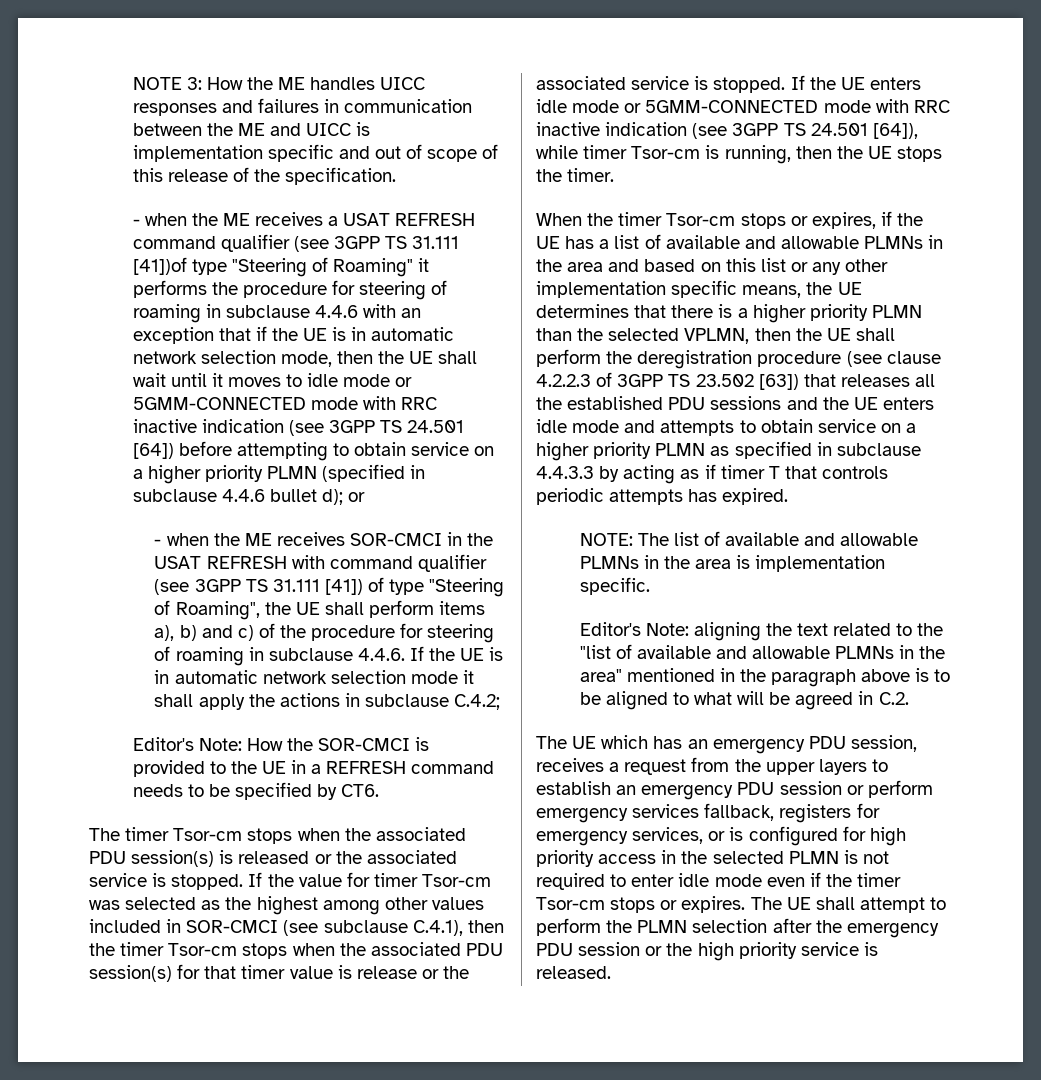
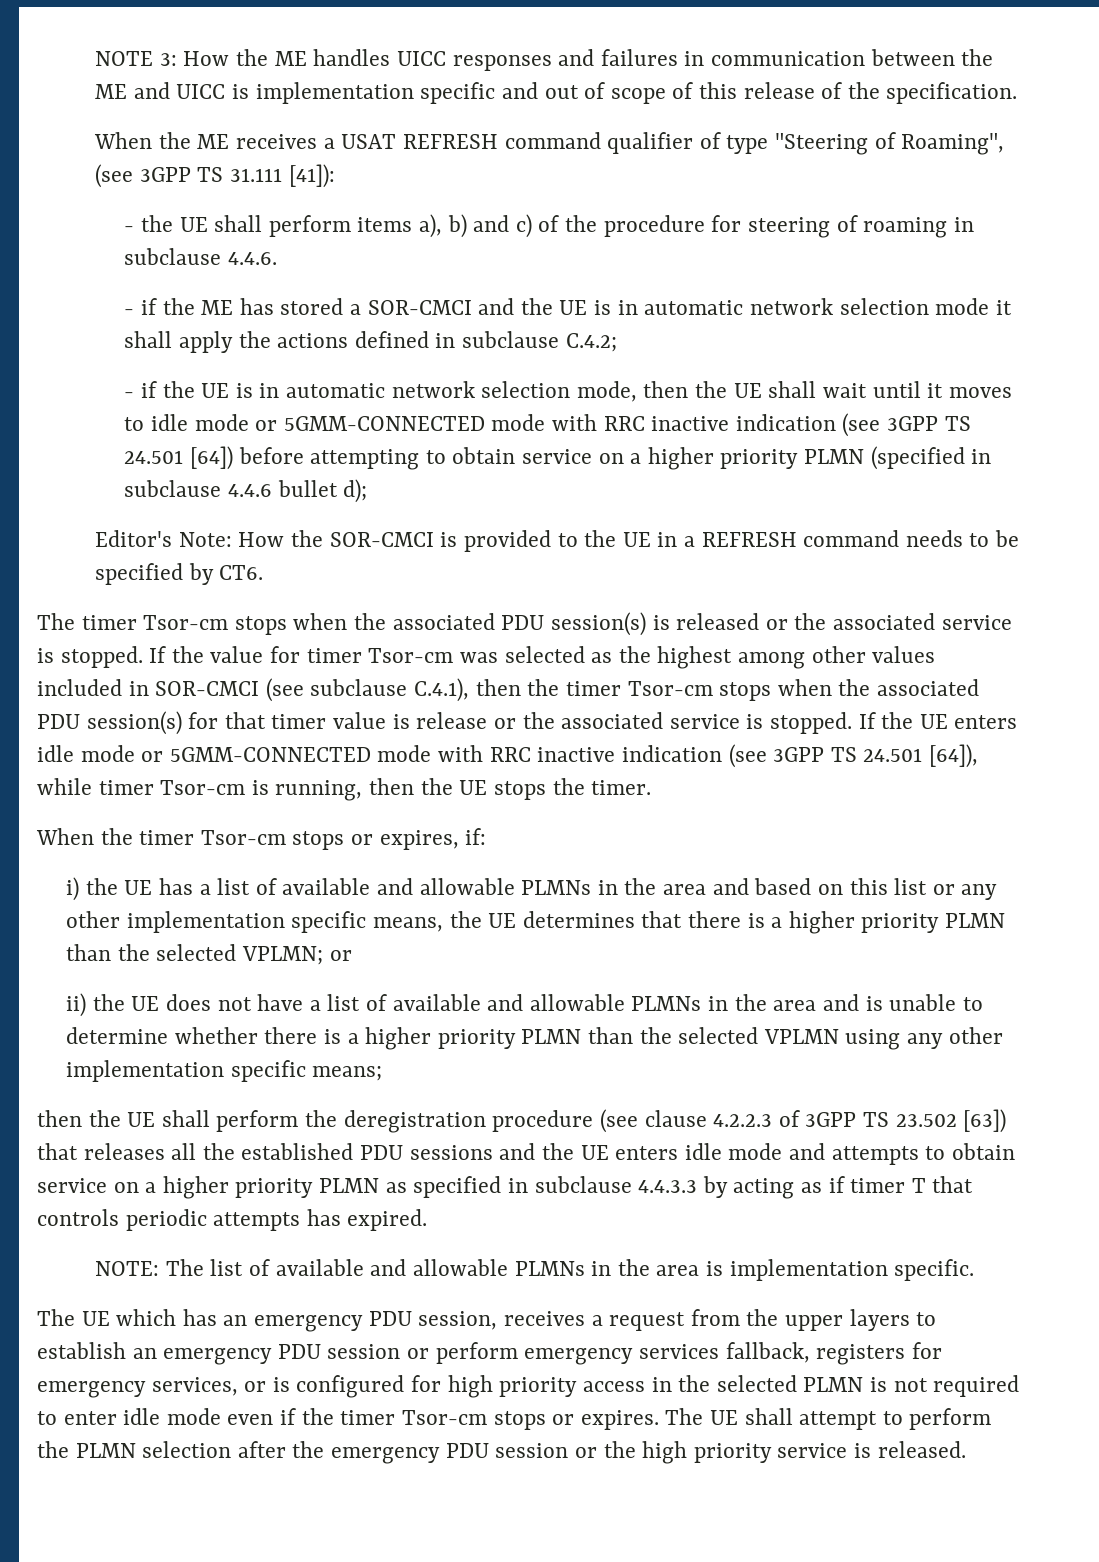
- - when the ME receives a USAT REFRESH command qualifier (see 3GPP TS 31.111 [41])of type "Steering of Roaming" it performs the procedure for steering of roaming in subclause 4.4.6 with an exception that if the UE is in automatic network selection mode, then the UE shall wait until it moves to idle mode or 5GMM-CONNECTED mode with RRC inactive indication (see 3GPP TS 24.501 [64]) before attempting to obtain service on a higher priority PLMN (specified in subclause 4.4.6 bullet d); or
- - when the ME receives SOR-CMCI in the USAT REFRESH with command qualifier (see 3GPP TS 31.111 [41]) of type "Steering of Roaming", the UE shall perform items a), b) and c) of the procedure for steering of roaming in subclause 4.4.6. If the UE is in automatic network selection mode it shall apply the actions in subclause C.4.2;
+ When the ME receives a USAT REFRESH command qualifier of type "Steering of Roaming", (see 3GPP TS 31.111 [41]):
+ - the UE shall perform items a), b) and c) of the procedure for steering of roaming in subclause 4.4.6.
+ - if the ME has stored a SOR-CMCI and the UE is in automatic network selection mode it shall apply the actions defined in subclause C.4.2;
+ - if the UE is in automatic network selection mode, then the UE shall wait until it moves to idle mode or 5GMM-CONNECTED mode with RRC inactive indication (see 3GPP TS 24.501 [64]) before attempting to obtain service on a higher priority PLMN (specified in subclause 4.4.6 bullet d);
- When the timer Tsor-cm stops or expires, if the UE has a list of available and allowable PLMNs in the area and based on this list or any other implementation specific means, the UE determines that there is a higher priority PLMN than the selected VPLMN, then the UE shall perform the deregistration procedure (see clause 4.2.2.3 of 3GPP TS 23.502 [63]) that releases all the established PDU sessions and the UE enters idle mode and attempts to obtain service on a higher priority PLMN as specified in subclause 4.4.3.3 by acting as if timer T that controls periodic attempts has expired.
+ When the timer Tsor-cm stops or expires, if:
+ i) the UE has a list of available and allowable PLMNs in the area and based on this list or any other implementation specific means, the UE determines that there is a higher priority PLMN than the selected VPLMN; or
+ ii) the UE does not have a list of available and allowable PLMNs in the area and is unable to determine whether there is a higher priority PLMN than the selected VPLMN using any other implementation specific means;
+ then the UE shall perform the deregistration procedure (see clause 4.2.2.3 of 3GPP TS 23.502 [63]) that releases all the established PDU sessions and the UE enters idle mode and attempts to obtain service on a higher priority PLMN as specified in subclause 4.4.3.3 by acting as if timer T that controls periodic attempts has expired.
- Editor's Note: aligning the text related to the "list of available and allowable PLMNs in the area" mentioned in the paragraph above is to be aligned to what will be agreed in C.2.

